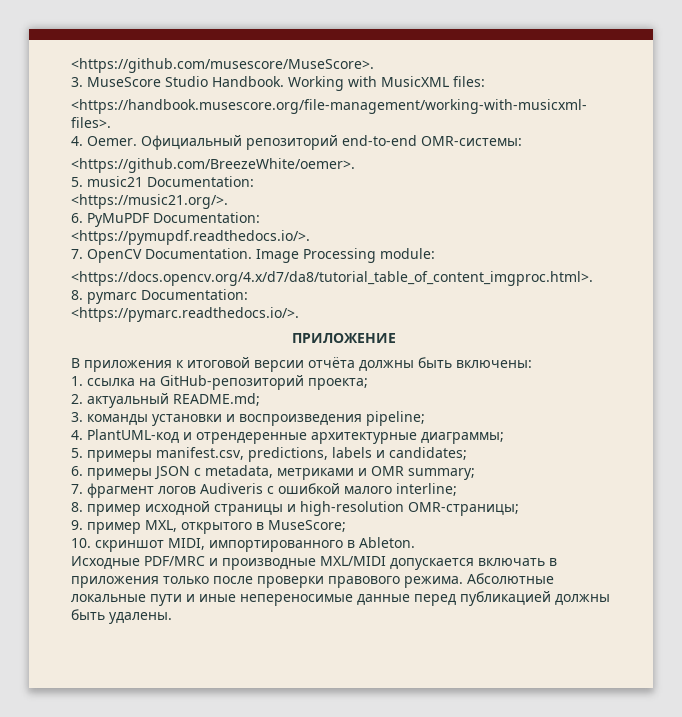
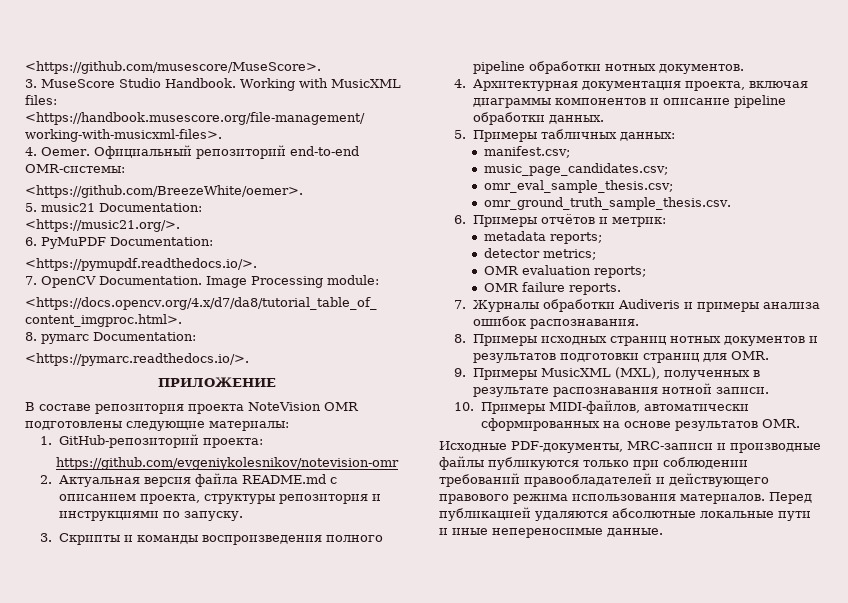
- В приложения к итоговой версии отчёта должны быть включены:
- 1. ссылка на GitHub-репозиторий проекта;
- 2. актуальный README.md;
- 3. команды установки и воспроизведения pipeline;
- 4. PlantUML-код и отрендеренные архитектурные диаграммы;
- 5. примеры manifest.csv, predictions, labels и candidates;
- 6. примеры JSON с metadata, метриками и OMR summary;
- 7. фрагмент логов Audiveris с ошибкой малого interline;
- 8. пример исходной страницы и high-resolution OMR-страницы;
- 9. пример MXL, открытого в MuseScore;
- 10. скриншот MIDI, импортированного в Ableton.
- Исходные PDF/MRC и производные MXL/MIDI допускается включать в приложения только после проверки правового режима. Абсолютные локальные пути и иные непереносимые данные перед публикацией должны быть удалены.
+ В составе репозитория проекта NoteVision OMR подготовлены следующие материалы:
+ 1. GitHub-репозиторий проекта:
+ https://github.com/evgeniykolesnikov/notevision-omr
+ 2. Актуальная версия файла README.md с описанием проекта, структуры репозитория и инструкциями по запуску.
+ 3. Скрипты и команды воспроизведения полного pipeline обработки нотных документов.
+ 4. Архитектурная документация проекта, включая диаграммы компонентов и описание pipeline обработки данных.
+ 5. Примеры табличных данных:
+ manifest.csv;
+ music_page_candidates.csv;
+ omr_eval_sample_thesis.csv;
+ omr_ground_truth_sample_thesis.csv.
+ 6. Примеры отчётов и метрик:
+ metadata reports;
+ detector metrics;
+ OMR evaluation reports;
+ OMR failure reports.
+ 7. Журналы обработки Audiveris и примеры анализа ошибок распознавания.
+ 8. Примеры исходных страниц нотных документов и результатов подготовки страниц для OMR.
+ 9. Примеры MusicXML (MXL), полученных в результате распознавания нотной записи.
+ 10. Примеры MIDI-файлов, автоматически сформированных на основе результатов OMR.
+ Исходные PDF-документы, MRC-записи и производные файлы публикуются только при соблюдении требований правообладателей и действующего правового режима использования материалов. Перед публикацией удаляются абсолютные локальные пути и иные непереносимые данные.

